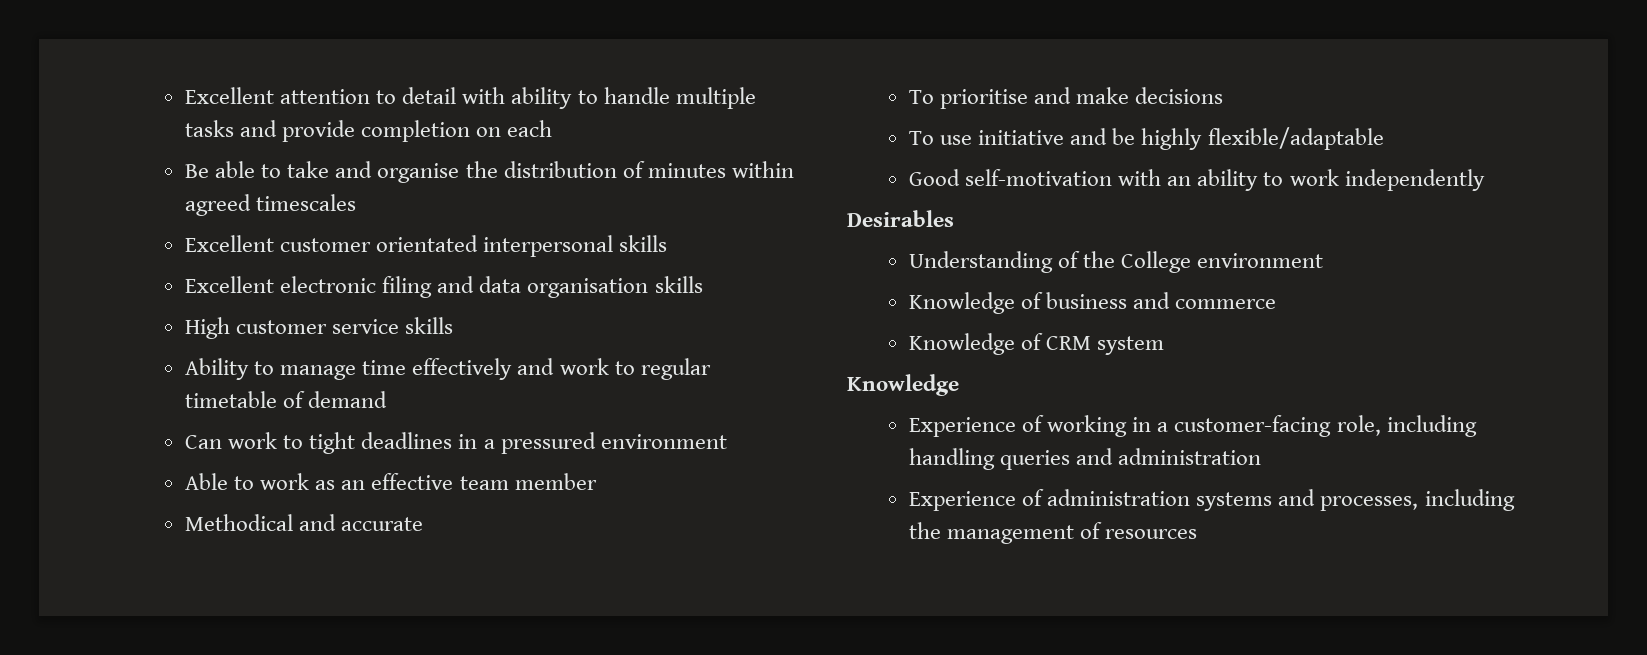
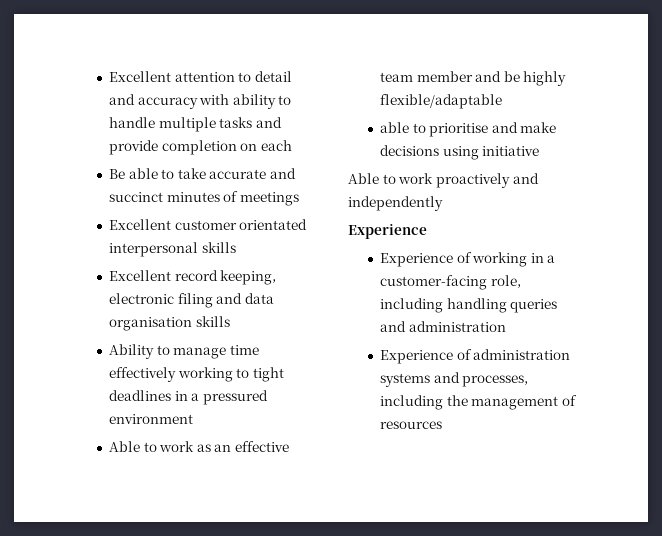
- Excellent attention to detail with ability to handle multiple tasks and provide completion on each
+ Excellent attention to detail and accuracy with ability to handle multiple tasks and provide completion on each
- Be able to take and organise the distribution of minutes within agreed timescales
+ Be able to take accurate and succinct minutes of meetings
- Excellent electronic filing and data organisation skills
+ Excellent record keeping, electronic filing and data organisation skills
- High customer service skills
- Ability to manage time effectively and work to regular timetable of demand
- Can work to tight deadlines in a pressured environment
+ Ability to manage time effectively working to tight deadlines in a pressured environment
- Able to work as an effective team member
- Methodical and accurate
- To prioritise and make decisions
- To use initiative and be highly flexible/adaptable
- Good self-motivation with an ability to work independently
- Desirables
- Understanding of the College environment
- Knowledge of business and commerce
- Knowledge of CRM system
- Knowledge
+ Able to work as an effective team member and be highly flexible/adaptable
+ able to prioritise and make decisions using initiative
+ Able to work proactively and independently
+ Experience

